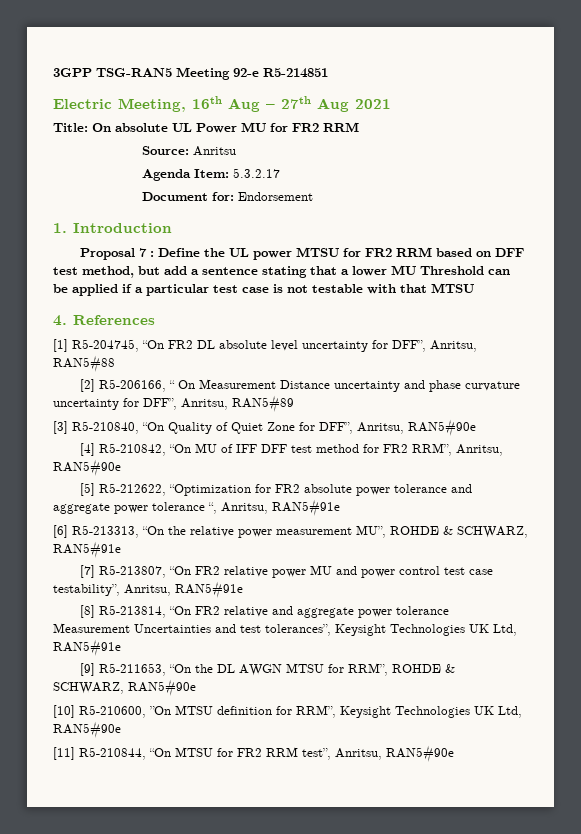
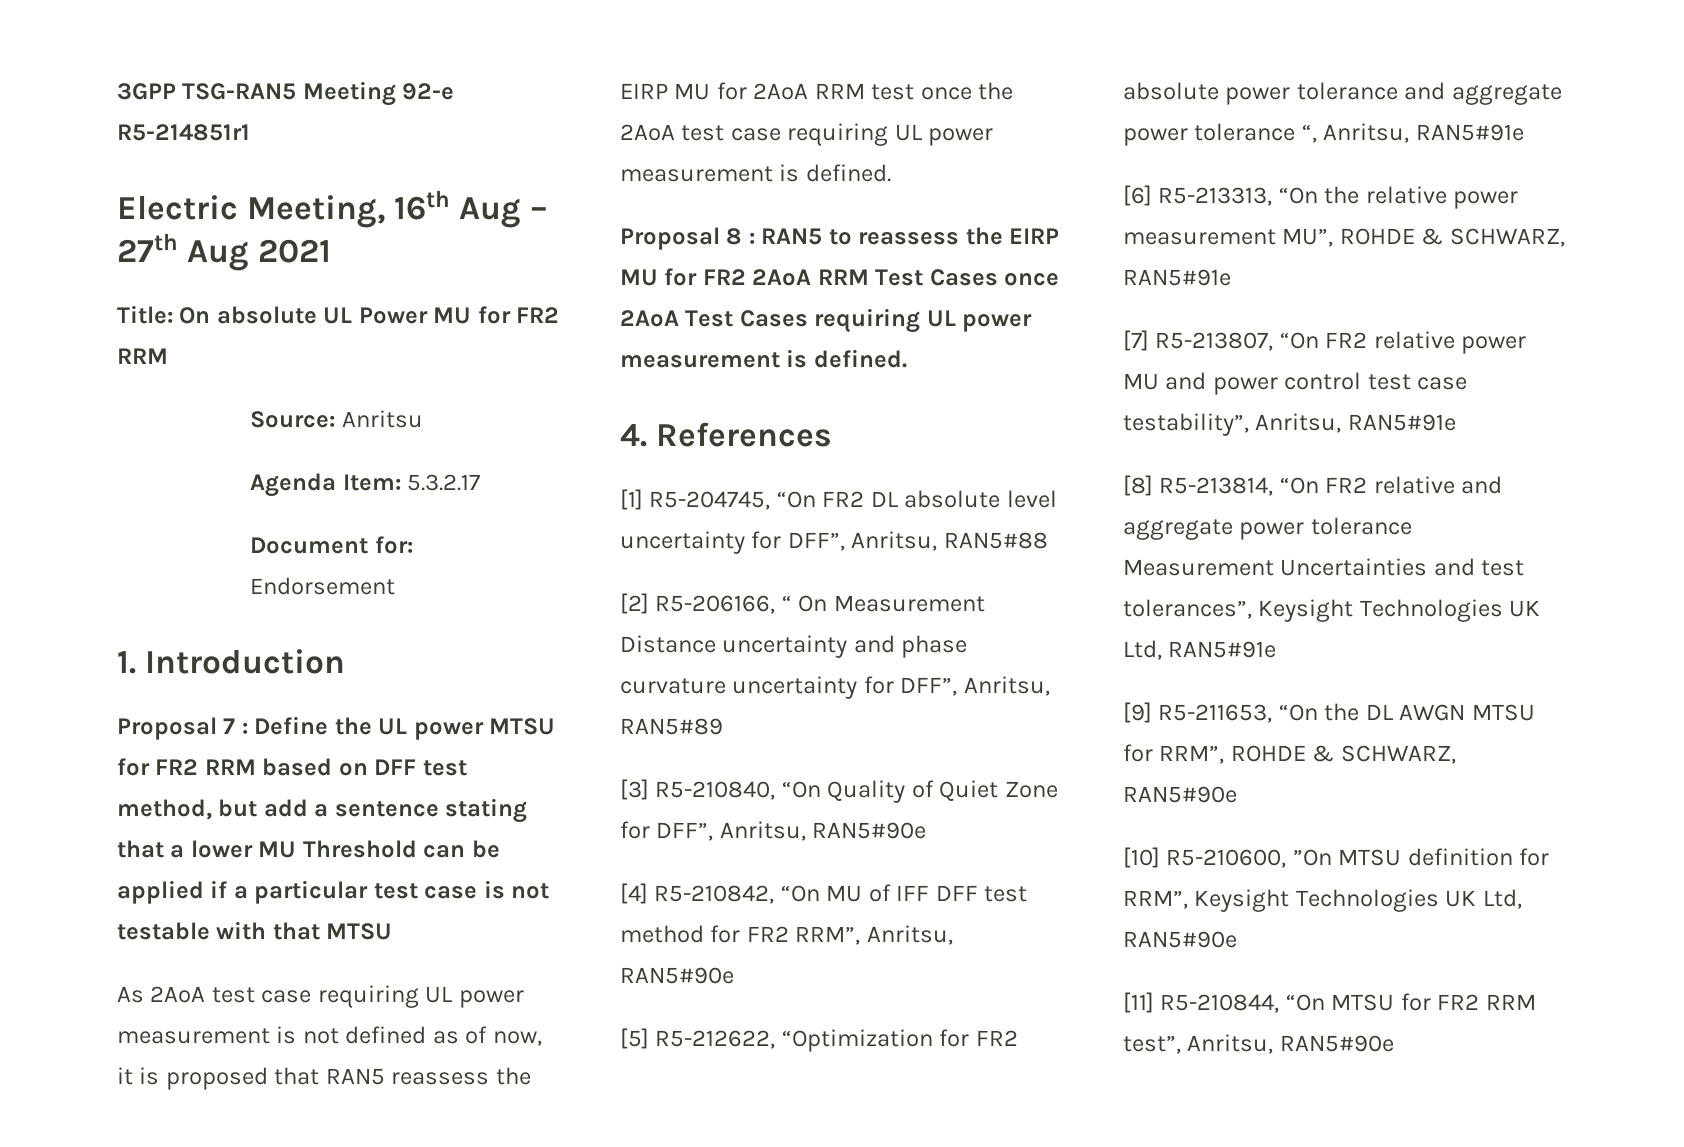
- 3GPP TSG-RAN5 Meeting 92-e R5-214851
+ 3GPP TSG-RAN5 Meeting 92-e R5-214851r1
+ As 2AoA test case requiring UL power measurement is not defined as of now, it is proposed that RAN5 reassess the EIRP MU for 2AoA RRM test once the 2AoA test case requiring UL power measurement is defined.
+ Proposal 8 : RAN5 to reassess the EIRP MU for FR2 2AoA RRM Test Cases once 2AoA Test Cases requiring UL power measurement is defined.

